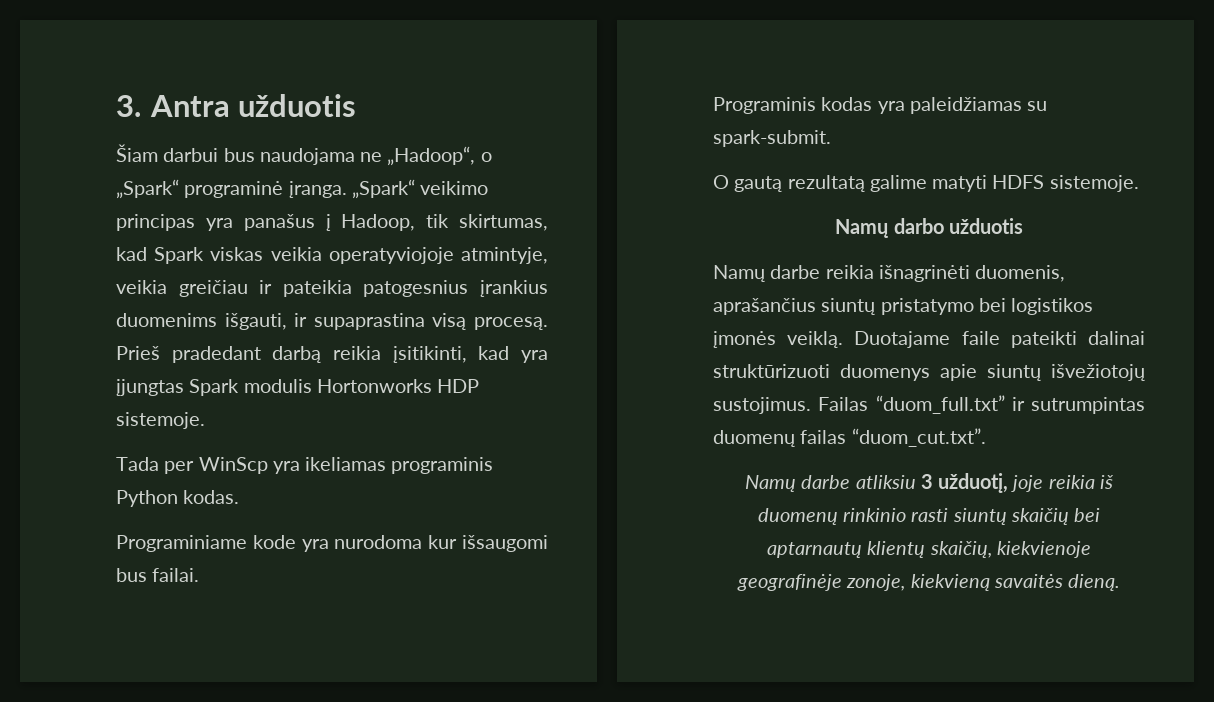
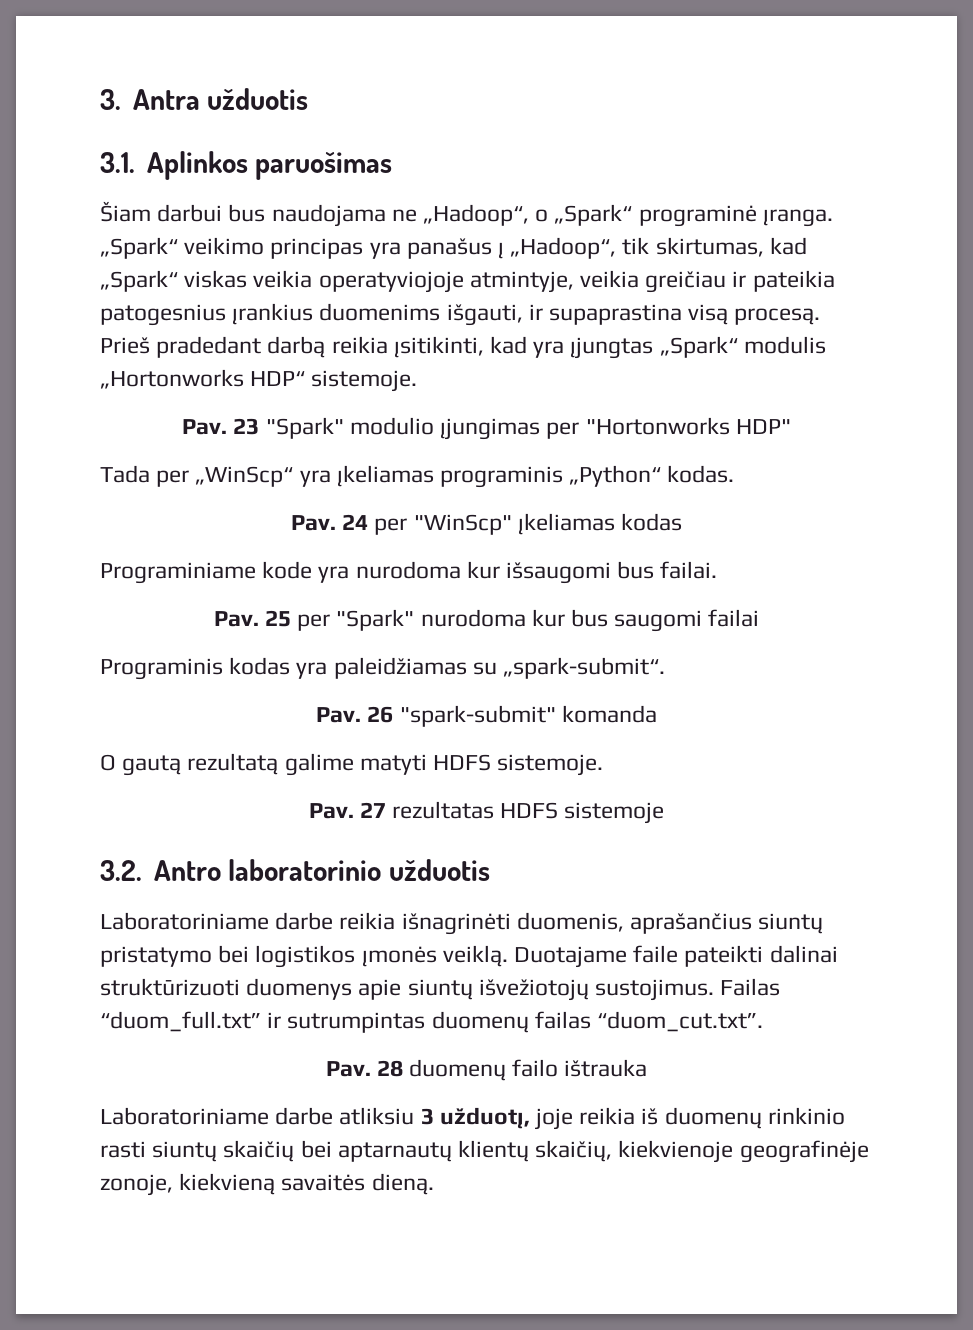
+ 3.1. Aplinkos paruošimas
- „Spark“ veikimo principas yra panašus į Hadoop, tik skirtumas, kad Spark viskas veikia operatyviojoje atmintyje, veikia greičiau ir pateikia patogesnius įrankius duomenims išgauti, ir supaprastina visą procesą.
+ „Spark“ veikimo principas yra panašus į „Hadoop“, tik skirtumas, kad „Spark“ viskas veikia operatyviojoje atmintyje, veikia greičiau ir pateikia patogesnius įrankius duomenims išgauti, ir supaprastina visą procesą.
- Prieš pradedant darbą reikia įsitikinti, kad yra įjungtas Spark modulis Hortonworks HDP sistemoje.
- Tada per WinScp yra ikeliamas programinis Python kodas.
+ Prieš pradedant darbą reikia įsitikinti, kad yra įjungtas „Spark“ modulis „Hortonworks HDP“ sistemoje.
+ Pav. 23 "Spark" modulio įjungimas per "Hortonworks HDP"
+ Tada per „WinScp“ yra įkeliamas programinis „Python“ kodas.
+ Pav. 24 per "WinScp" įkeliamas kodas
+ Pav. 25 per "Spark" nurodoma kur bus saugomi failai
- Programinis kodas yra paleidžiamas su spark-submit.
+ Programinis kodas yra paleidžiamas su „spark-submit“.
+ Pav. 26 "spark-submit" komanda
- Namų darbo užduotis
- Namų darbe reikia išnagrinėti duomenis, aprašančius siuntų pristatymo bei logistikos įmonės veiklą.
+ Pav. 27 rezultatas HDFS sistemoje
+ 3.2. Antro laboratorinio užduotis
+ Laboratoriniame darbe reikia išnagrinėti duomenis, aprašančius siuntų pristatymo bei logistikos įmonės veiklą.
- Namų darbe atliksiu 3 užduotį, joje reikia iš duomenų rinkinio rasti siuntų skaičių bei aptarnautų klientų skaičių, kiekvienoje geografinėje zonoje, kiekvieną savaitės dieną.
+ Pav. 28 duomenų failo ištrauka
+ Laboratoriniame darbe atliksiu 3 užduotį, joje reikia iš duomenų rinkinio rasti siuntų skaičių bei aptarnautų klientų skaičių, kiekvienoje geografinėje zonoje, kiekvieną savaitės dieną.

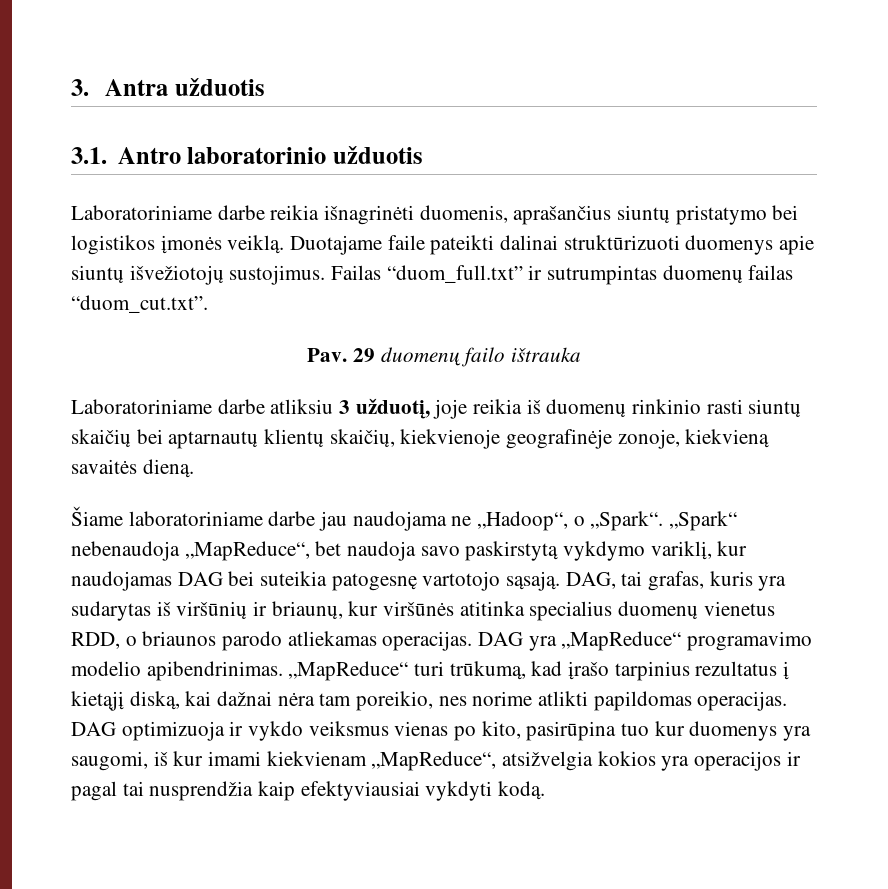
- 3.1. Aplinkos paruošimas
- Šiam darbui bus naudojama ne „Hadoop“, o „Spark“ programinė įranga. „Spark“ veikimo principas yra panašus į „Hadoop“, tik skirtumas, kad „Spark“ viskas veikia operatyviojoje atmintyje, veikia greičiau ir pateikia patogesnius įrankius duomenims išgauti, ir supaprastina visą procesą. Prieš pradedant darbą reikia įsitikinti, kad yra įjungtas „Spark“ modulis „Hortonworks HDP“ sistemoje.
- Pav. 23 "Spark" modulio įjungimas per "Hortonworks HDP"
- Tada per „WinScp“ yra įkeliamas programinis „Python“ kodas.
- Pav. 24 per "WinScp" įkeliamas kodas
- Programiniame kode yra nurodoma kur išsaugomi bus failai.
- Pav. 25 per "Spark" nurodoma kur bus saugomi failai
- Programinis kodas yra paleidžiamas su „spark-submit“.
- Pav. 26 "spark-submit" komanda
- O gautą rezultatą galime matyti HDFS sistemoje.
- Pav. 27 rezultatas HDFS sistemoje
- 3.2. Antro laboratorinio užduotis
+ 3.1. Antro laboratorinio užduotis
- Pav. 28 duomenų failo ištrauka
+ Pav. 29 duomenų failo ištrauka
+ Šiame laboratoriniame darbe jau naudojama ne „Hadoop“, o „Spark“. „Spark“ nebenaudoja „MapReduce“, bet naudoja savo paskirstytą vykdymo variklį, kur naudojamas DAG bei suteikia patogesnę vartotojo sąsają. DAG, tai grafas, kuris yra sudarytas iš viršūnių ir briaunų, kur viršūnės atitinka specialius duomenų vienetus RDD, o briaunos parodo atliekamas operacijas. DAG yra „MapReduce“ programavimo modelio apibendrinimas. „MapReduce“ turi trūkumą, kad įrašo tarpinius rezultatus į kietąjį diską, kai dažnai nėra tam poreikio, nes norime atlikti papildomas operacijas. DAG optimizuoja ir vykdo veiksmus vienas po kito, pasirūpina tuo kur duomenys yra saugomi, iš kur imami kiekvienam „MapReduce“, atsižvelgia kokios yra operacijos ir pagal tai nusprendžia kaip efektyviausiai vykdyti kodą.

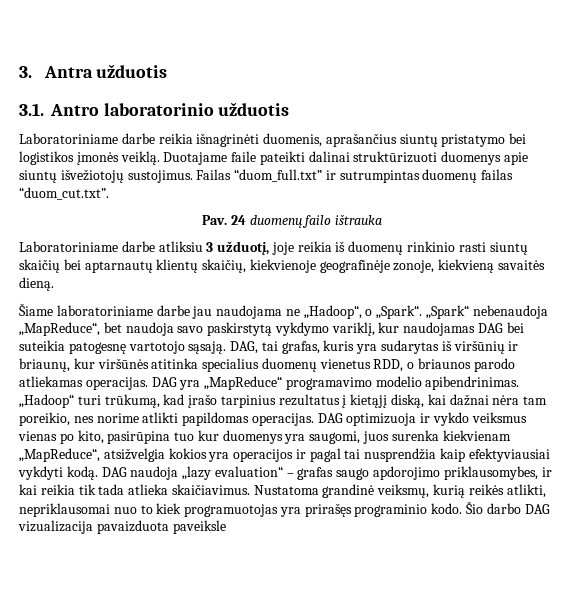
- Pav. 29 duomenų failo ištrauka
+ Pav. 24 duomenų failo ištrauka
- „MapReduce“ turi trūkumą, kad įrašo tarpinius rezultatus į kietąjį diską, kai dažnai nėra tam poreikio, nes norime atlikti papildomas operacijas.
+ „Hadoop“ turi trūkumą, kad įrašo tarpinius rezultatus į kietąjį diską, kai dažnai nėra tam poreikio, nes norime atlikti papildomas operacijas.
- DAG optimizuoja ir vykdo veiksmus vienas po kito, pasirūpina tuo kur duomenys yra saugomi, iš kur imami kiekvienam „MapReduce“, atsižvelgia kokios yra operacijos ir pagal tai nusprendžia kaip efektyviausiai vykdyti kodą.
+ DAG optimizuoja ir vykdo veiksmus vienas po kito, pasirūpina tuo kur duomenys yra saugomi, juos surenka kiekvienam „MapReduce“, atsižvelgia kokios yra operacijos ir pagal tai nusprendžia kaip efektyviausiai vykdyti kodą.
+ DAG naudoja „lazy evaluation“ – grafas saugo apdorojimo priklausomybes, ir kai reikia tik tada atlieka skaičiavimus. Nustatoma grandinė veiksmų, kurią reikės atlikti, nepriklausomai nuo to kiek programuotojas yra prirašęs programinio kodo. Šio darbo DAG vizualizacija pavaizduota paveiksle

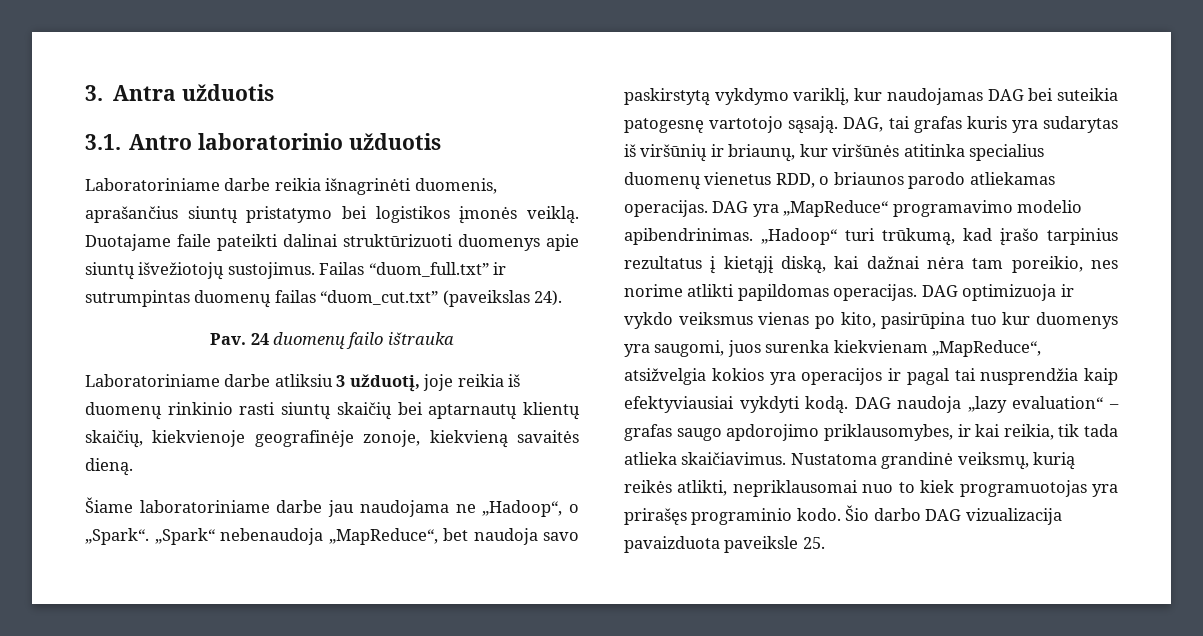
- Failas “duom_full.txt” ir sutrumpintas duomenų failas “duom_cut.txt”.
+ Failas “duom_full.txt” ir sutrumpintas duomenų failas “duom_cut.txt” (paveikslas 24).
- DAG, tai grafas, kuris yra sudarytas iš viršūnių ir briaunų, kur viršūnės atitinka specialius duomenų vienetus RDD, o briaunos parodo atliekamas operacijas.
+ DAG, tai grafas kuris yra sudarytas iš viršūnių ir briaunų, kur viršūnės atitinka specialius duomenų vienetus RDD, o briaunos parodo atliekamas operacijas.
- DAG naudoja „lazy evaluation“ – grafas saugo apdorojimo priklausomybes, ir kai reikia tik tada atlieka skaičiavimus.
+ DAG naudoja „lazy evaluation“ – grafas saugo apdorojimo priklausomybes, ir kai reikia, tik tada atlieka skaičiavimus.
- Šio darbo DAG vizualizacija pavaizduota paveiksle
+ Šio darbo DAG vizualizacija pavaizduota paveiksle 25.

